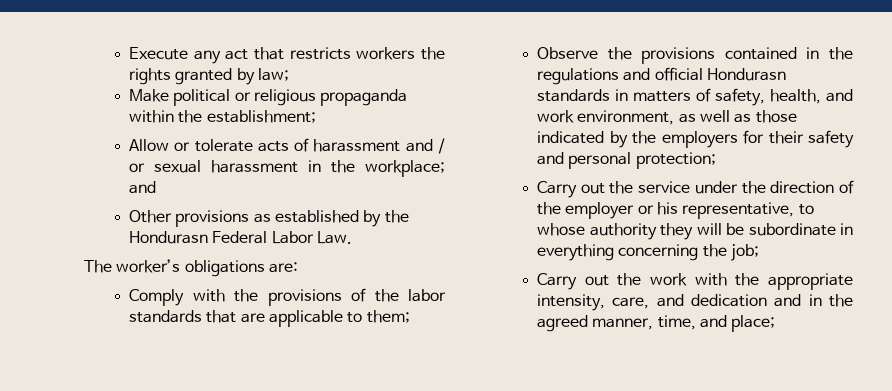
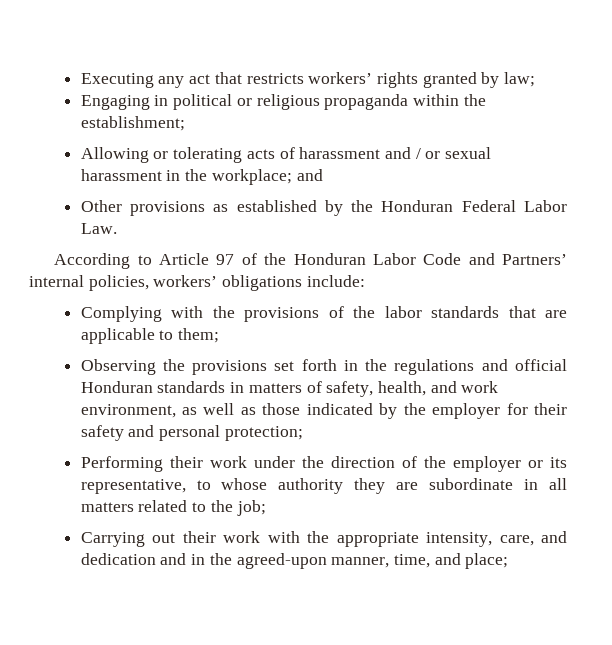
- Execute any act that restricts workers the rights granted by law;
+ Executing any act that restricts workers’ rights granted by law;
- Make political or religious propaganda within the establishment;
+ Engaging in political or religious propaganda within the establishment;
- Allow or tolerate acts of harassment and / or sexual harassment in the workplace; and
+ Allowing or tolerating acts of harassment and / or sexual harassment in the workplace; and
- Other provisions as established by the Hondurasn Federal Labor Law.
+ Other provisions as established by the Honduran Federal Labor Law.
- The worker’s obligations are:
- Comply with the provisions of the labor standards that are applicable to them;
+ According to Article 97 of the Honduran Labor Code and Partners’ internal policies, workers’ obligations include:
+ Complying with the provisions of the labor standards that are applicable to them;
- Observe the provisions contained in the regulations and official Hondurasn standards in matters of safety, health, and work environment, as well as those indicated by the employers for their safety and personal protection;
+ Observing the provisions set forth in the regulations and official Honduran standards in matters of safety, health, and work environment, as well as those indicated by the employer for their safety and personal protection;
- Carry out the service under the direction of the employer or his representative, to whose authority they will be subordinate in everything concerning the job;
+ Performing their work under the direction of the employer or its representative, to whose authority they are subordinate in all matters related to the job;
- Carry out the work with the appropriate intensity, care, and dedication and in the agreed manner, time, and place;
+ Carrying out their work with the appropriate intensity, care, and dedication and in the agreed-upon manner, time, and place;

